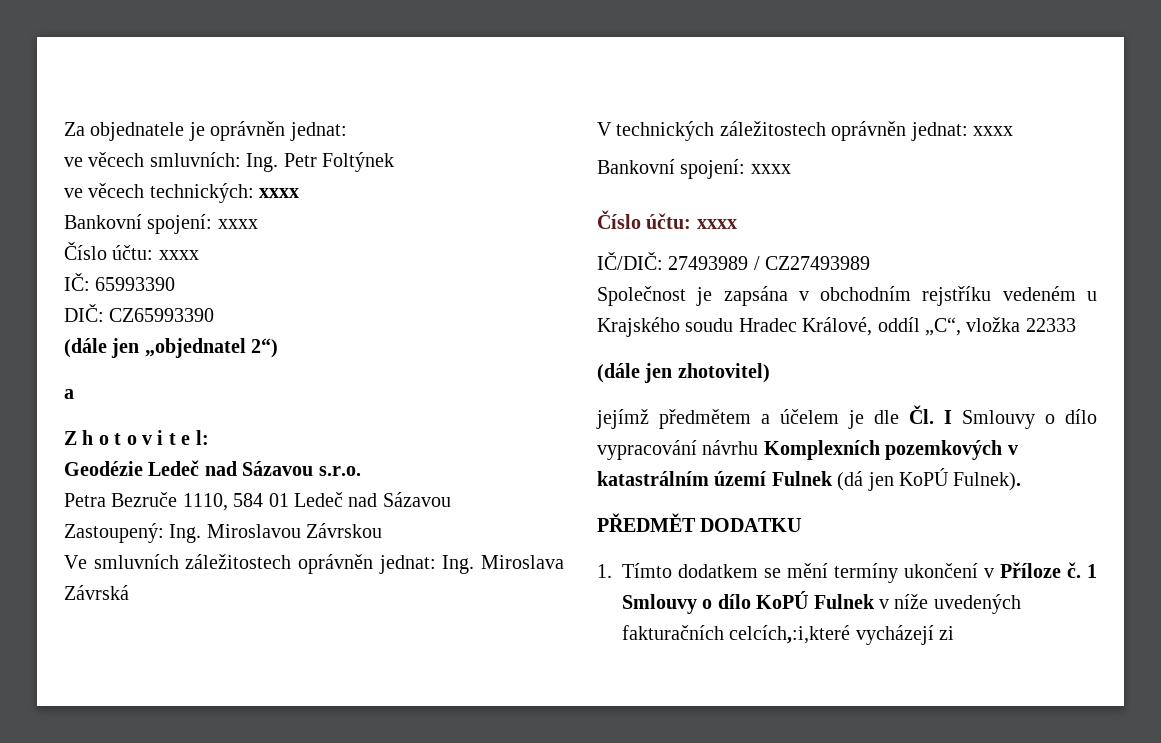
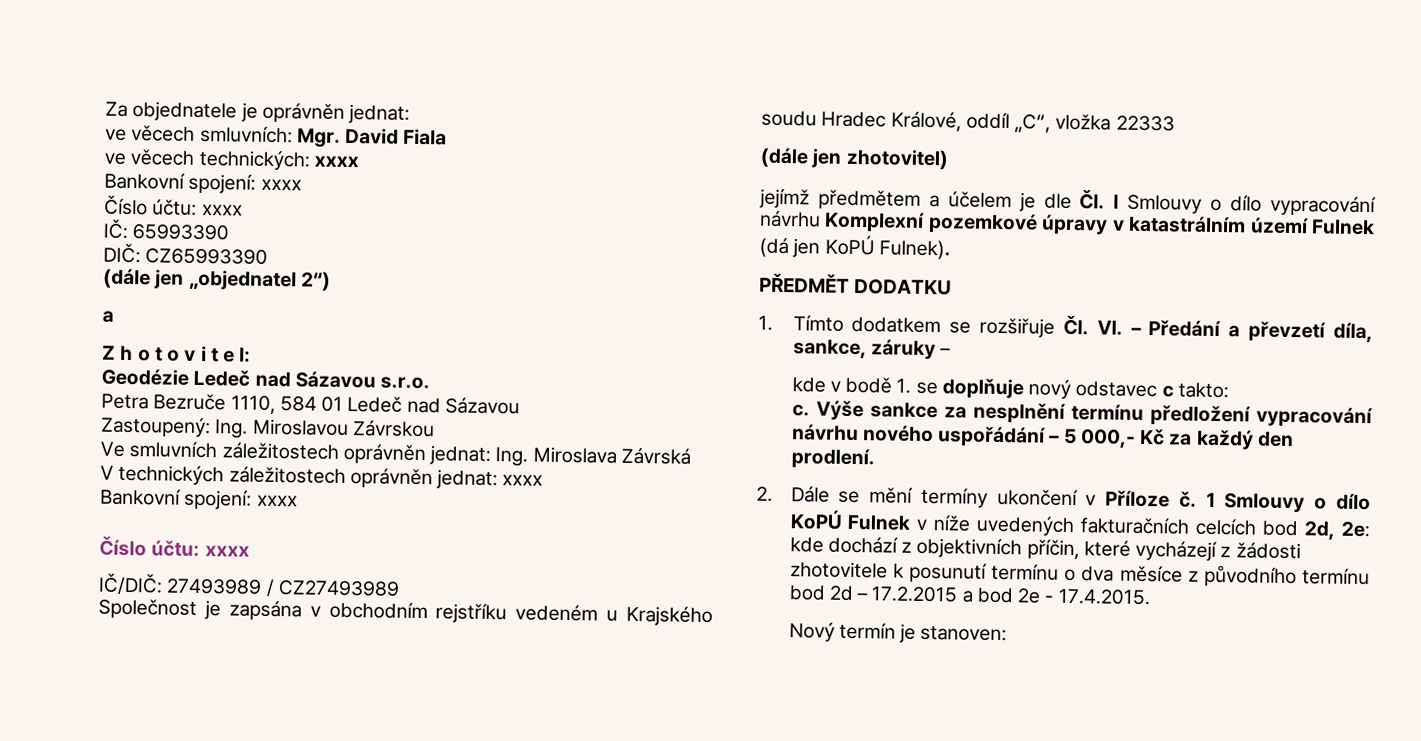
- ve věcech smluvních: Ing. Petr Foltýnek
+ ve věcech smluvních: Mgr. David Fiala
- jejímž předmětem a účelem je dle Čl. I Smlouvy o dílo vypracování návrhu Komplexních pozemkových v katastrálním území Fulnek (dá jen KoPÚ Fulnek).
+ jejímž předmětem a účelem je dle Čl. I Smlouvy o dílo vypracování návrhu Komplexní pozemkové úpravy v katastrálním území Fulnek (dá jen KoPÚ Fulnek).
- 1. Tímto dodatkem se mění termíny ukončení v Příloze č.
+ 1. Tímto dodatkem se rozšiřuje Čl. VI. – Předání a převzetí díla, sankce, záruky –
+ kde v bodě 1. se doplňuje nový odstavec c takto:
+ c. Výše sankce za nesplnění termínu předložení vypracování návrhu nového uspořádání – 5 000,- Kč za každý den prodlení.
+ 2. Dále se mění termíny ukončení v Příloze č.
- 1 Smlouvy o dílo KoPÚ Fulnek v níže uvedených fakturačních celcích,:i,které vycházejí zi
+ 1 Smlouvy o dílo KoPÚ Fulnek v níže uvedených fakturačních celcích bod 2d, 2e: kde dochází z objektivních příčin, které vycházejí z žádosti zhotovitele k posunutí termínu o dva měsíce z původního termínu bod 2d – 17.2.2015 a bod 2e - 17.4.2015.
+ Nový termín je stanoven:

